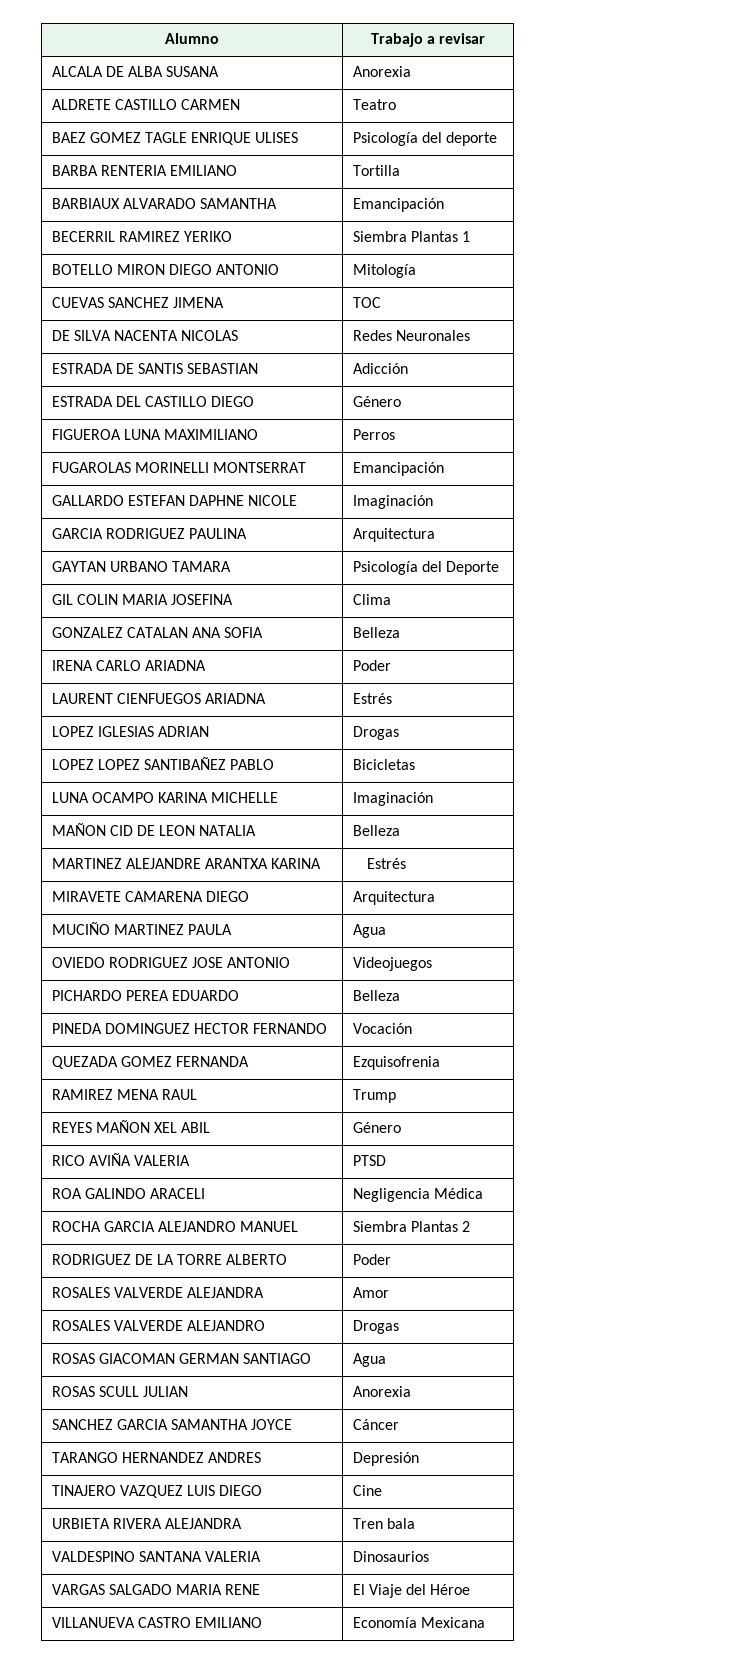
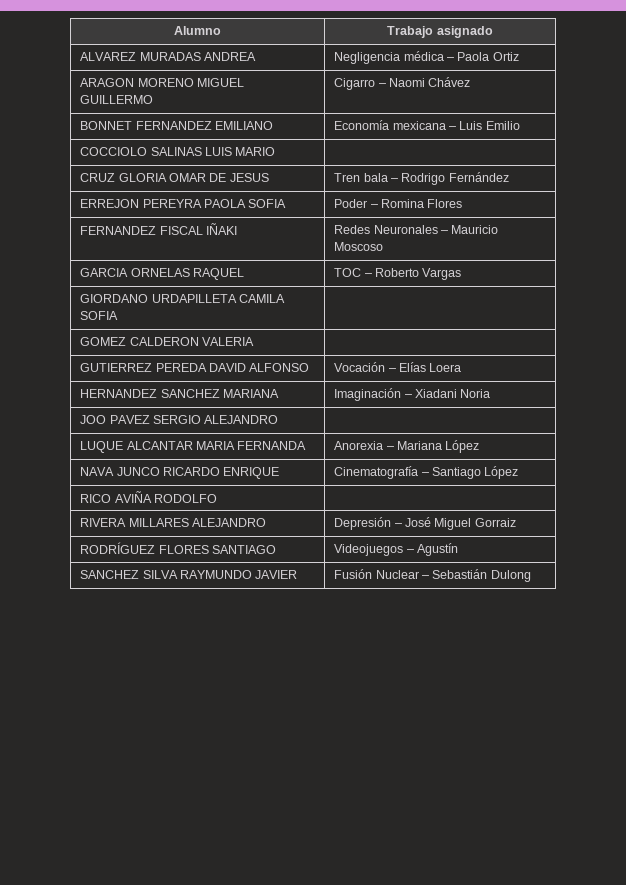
- Alumno | Trabajo a revisar
- ALCALA DE ALBA SUSANA | Anorexia
- ALDRETE CASTILLO CARMEN | Teatro
- BAEZ GOMEZ TAGLE ENRIQUE ULISES | Psicología del deporte
- BARBA RENTERIA EMILIANO | Tortilla
- BARBIAUX ALVARADO SAMANTHA | Emancipación
- BECERRIL RAMIREZ YERIKO | Siembra Plantas 1
- BOTELLO MIRON DIEGO ANTONIO | Mitología
- CUEVAS SANCHEZ JIMENA | TOC
- DE SILVA NACENTA NICOLAS | Redes Neuronales
- ESTRADA DE SANTIS SEBASTIAN | Adicción
- ESTRADA DEL CASTILLO DIEGO | Género
- FIGUEROA LUNA MAXIMILIANO | Perros
- FUGAROLAS MORINELLI MONTSERRAT | Emancipación
- GALLARDO ESTEFAN DAPHNE NICOLE | Imaginación
- GARCIA RODRIGUEZ PAULINA | Arquitectura
- GAYTAN URBANO TAMARA | Psicología del Deporte
- GIL COLIN MARIA JOSEFINA | Clima
- GONZALEZ CATALAN ANA SOFIA | Belleza
- IRENA CARLO ARIADNA | Poder
- LAURENT CIENFUEGOS ARIADNA | Estrés
- LOPEZ IGLESIAS ADRIAN | Drogas
- LOPEZ LOPEZ SANTIBAÑEZ PABLO | Bicicletas
- LUNA OCAMPO KARINA MICHELLE | Imaginación
- MAÑON CID DE LEON NATALIA | Belleza
- MARTINEZ ALEJANDRE ARANTXA KARINA | Estrés
- MIRAVETE CAMARENA DIEGO | Arquitectura
- MUCIÑO MARTINEZ PAULA | Agua
- OVIEDO RODRIGUEZ JOSE ANTONIO | Videojuegos
- PICHARDO PEREA EDUARDO | Belleza
- PINEDA DOMINGUEZ HECTOR FERNANDO | Vocación
- QUEZADA GOMEZ FERNANDA | Ezquisofrenia
- RAMIREZ MENA RAUL | Trump
- REYES MAÑON XEL ABIL | Género
- RICO AVIÑA VALERIA | PTSD
- ROA GALINDO ARACELI | Negligencia Médica
- ROCHA GARCIA ALEJANDRO MANUEL | Siembra Plantas 2
- RODRIGUEZ DE LA TORRE ALBERTO | Poder
- ROSALES VALVERDE ALEJANDRA | Amor
- ROSALES VALVERDE ALEJANDRO | Drogas
- ROSAS GIACOMAN GERMAN SANTIAGO | Agua
- ROSAS SCULL JULIAN | Anorexia
- SANCHEZ GARCIA SAMANTHA JOYCE | Cáncer
- TARANGO HERNANDEZ ANDRES | Depresión
- TINAJERO VAZQUEZ LUIS DIEGO | Cine
- URBIETA RIVERA ALEJANDRA | Tren bala
- VALDESPINO SANTANA VALERIA | Dinosaurios
- VARGAS SALGADO MARIA RENE | El Viaje del Héroe
- VILLANUEVA CASTRO EMILIANO | Economía Mexicana
+ Alumno | Trabajo asignado
+ ALVAREZ MURADAS ANDREA | Negligencia médica – Paola Ortiz
+ ARAGON MORENO MIGUEL GUILLERMO | Cigarro – Naomi Chávez
+ BONNET FERNANDEZ EMILIANO | Economía mexicana – Luis Emilio
+ COCCIOLO SALINAS LUIS MARIO |
+ CRUZ GLORIA OMAR DE JESUS | Tren bala – Rodrigo Fernández
+ ERREJON PEREYRA PAOLA SOFIA | Poder – Romina Flores
+ FERNANDEZ FISCAL IÑAKI | Redes Neuronales – Mauricio Moscoso
+ GARCIA ORNELAS RAQUEL | TOC – Roberto Vargas
+ GIORDANO URDAPILLETA CAMILA SOFIA |
+ GOMEZ CALDERON VALERIA |
+ GUTIERREZ PEREDA DAVID ALFONSO | Vocación – Elías Loera
+ HERNANDEZ SANCHEZ MARIANA | Imaginación – Xiadani Noria
+ JOO PAVEZ SERGIO ALEJANDRO |
+ LUQUE ALCANTAR MARIA FERNANDA | Anorexia – Mariana López
+ NAVA JUNCO RICARDO ENRIQUE | Cinematografía – Santiago López
+ RICO AVIÑA RODOLFO |
+ RIVERA MILLARES ALEJANDRO | Depresión – José Miguel Gorraiz
+ RODRÍGUEZ FLORES SANTIAGO | Videojuegos – Agustín
+ SANCHEZ SILVA RAYMUNDO JAVIER | Fusión Nuclear – Sebastián Dulong

